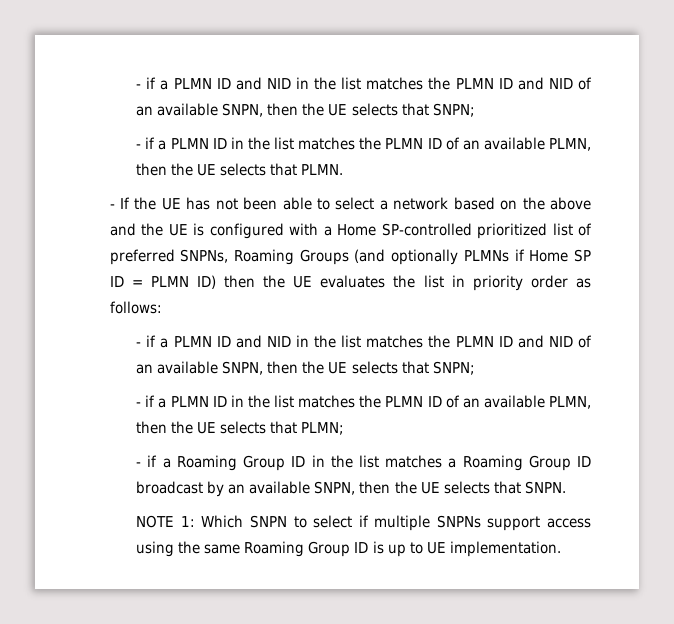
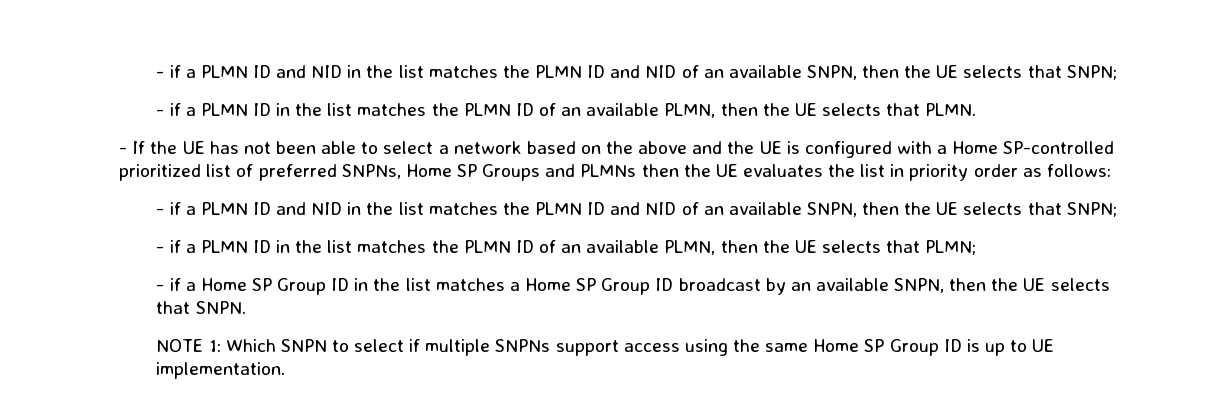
- - If the UE has not been able to select a network based on the above and the UE is configured with a Home SP-controlled prioritized list of preferred SNPNs, Roaming Groups (and optionally PLMNs if Home SP ID = PLMN ID) then the UE evaluates the list in priority order as follows:
+ - If the UE has not been able to select a network based on the above and the UE is configured with a Home SP-controlled prioritized list of preferred SNPNs, Home SP Groups and PLMNs then the UE evaluates the list in priority order as follows:
- - if a Roaming Group ID in the list matches a Roaming Group ID broadcast by an available SNPN, then the UE selects that SNPN.
+ - if a Home SP Group ID in the list matches a Home SP Group ID broadcast by an available SNPN, then the UE selects that SNPN.
- NOTE 1: Which SNPN to select if multiple SNPNs support access using the same Roaming Group ID is up to UE implementation.
+ NOTE 1: Which SNPN to select if multiple SNPNs support access using the same Home SP Group ID is up to UE implementation.

